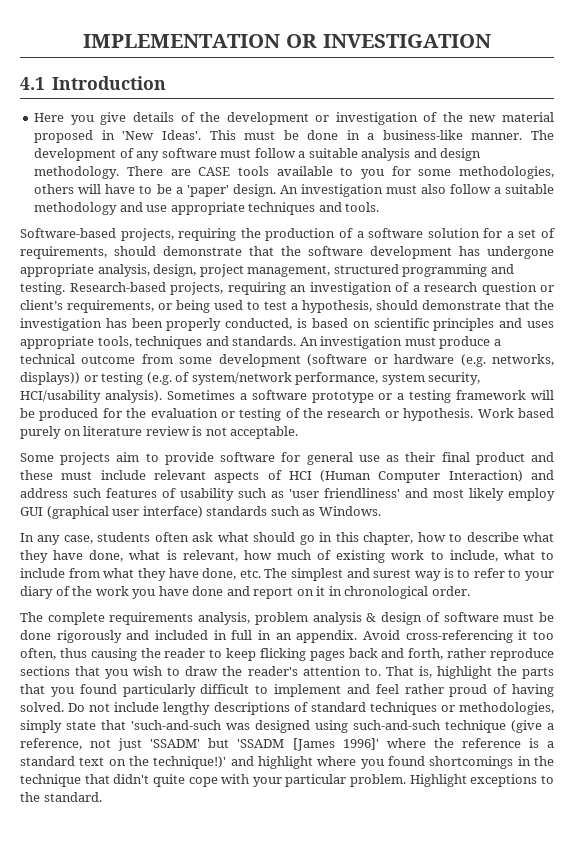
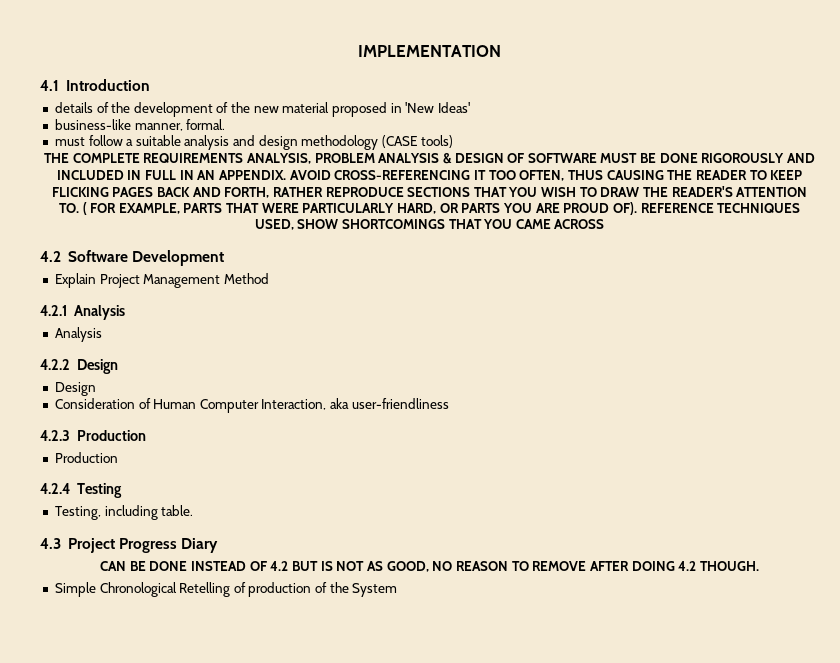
- IMPLEMENTATION OR INVESTIGATION
+ IMPLEMENTATION
- Here you give details of the development or investigation of the new material proposed in 'New Ideas'. This must be done in a business-like manner. The development of any software must follow a suitable analysis and design methodology. There are CASE tools available to you for some methodologies, others will have to be a 'paper' design. An investigation must also follow a suitable methodology and use appropriate techniques and tools.
- Software-based projects, requiring the production of a software solution for a set of requirements, should demonstrate that the software development has undergone appropriate analysis, design, project management, structured programming and testing. Research-based projects, requiring an investigation of a research question or client’s requirements, or being used to test a hypothesis, should demonstrate that the investigation has been properly conducted, is based on scientific principles and uses appropriate tools, techniques and standards. An investigation must produce a technical outcome from some development (software or hardware (e.g. networks, displays)) or testing (e.g. of system/network performance, system security, HCI/usability analysis). Sometimes a software prototype or a testing framework will be produced for the evaluation or testing of the research or hypothesis. Work based purely on literature review is not acceptable.
- Some projects aim to provide software for general use as their final product and these must include relevant aspects of HCI (Human Computer Interaction) and address such features of usability such as 'user friendliness' and most likely employ GUI (graphical user interface) standards such as Windows.
- In any case, students often ask what should go in this chapter, how to describe what they have done, what is relevant, how much of existing work to include, what to include from what they have done, etc. The simplest and surest way is to refer to your diary of the work you have done and report on it in chronological order.
- The complete requirements analysis, problem analysis & design of software must be done rigorously and included in full in an appendix. Avoid cross-referencing it too often, thus causing the reader to keep flicking pages back and forth, rather reproduce sections that you wish to draw the reader's attention to. That is, highlight the parts that you found particularly difficult to implement and feel rather proud of having solved. Do not include lengthy descriptions of standard techniques or methodologies, simply state that 'such-and-such was designed using such-and-such technique (give a reference, not just 'SSADM' but 'SSADM [James 1996]' where the reference is a standard text on the technique!)' and highlight where you found shortcomings in the technique that didn't quite cope with your particular problem. Highlight exceptions to the standard.
+ details of the development of the new material proposed in 'New Ideas'
+ business-like manner, formal.
+ must follow a suitable analysis and design methodology (CASE tools)
+ THE COMPLETE REQUIREMENTS ANALYSIS, PROBLEM ANALYSIS & DESIGN OF SOFTWARE MUST BE DONE RIGOROUSLY AND INCLUDED IN FULL IN AN APPENDIX. AVOID CROSS-REFERENCING IT TOO OFTEN, THUS CAUSING THE READER TO KEEP FLICKING PAGES BACK AND FORTH, RATHER REPRODUCE SECTIONS THAT YOU WISH TO DRAW THE READER'S ATTENTION TO. ( FOR EXAMPLE, PARTS THAT WERE PARTICULARLY HARD, OR PARTS YOU ARE PROUD OF). REFERENCE TECHNIQUES USED, SHOW SHORTCOMINGS THAT YOU CAME ACROSS
+ 4.2 Software Development
+ Explain Project Management Method
+ 4.2.1 Analysis
+ Analysis
+ 4.2.2 Design
+ Design
+ Consideration of Human Computer Interaction, aka user-friendliness
+ 4.2.3 Production
+ Production
+ 4.2.4 Testing
+ Testing, including table.
+ 4.3 Project Progress Diary
+ CAN BE DONE INSTEAD OF 4.2 BUT IS NOT AS GOOD, NO REASON TO REMOVE AFTER DOING 4.2 THOUGH.
+ Simple Chronological Retelling of production of the System

